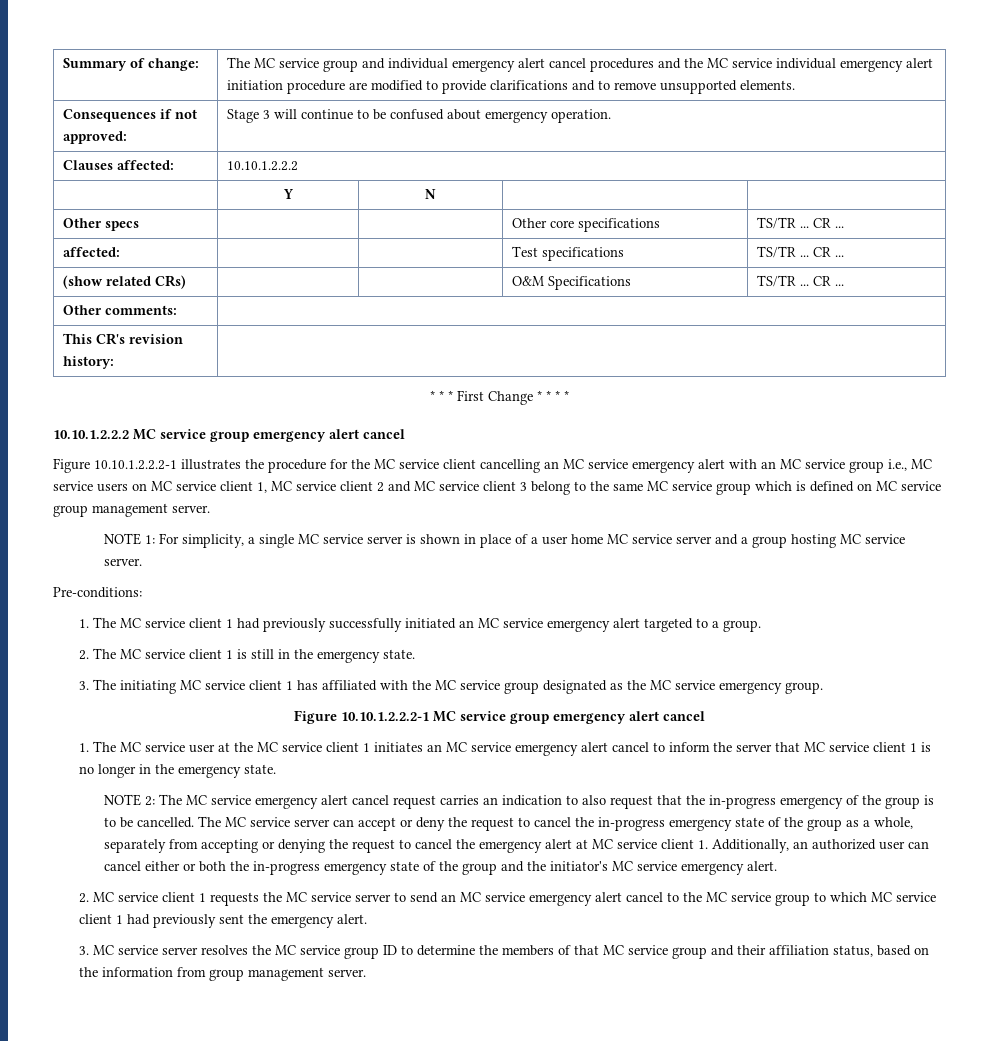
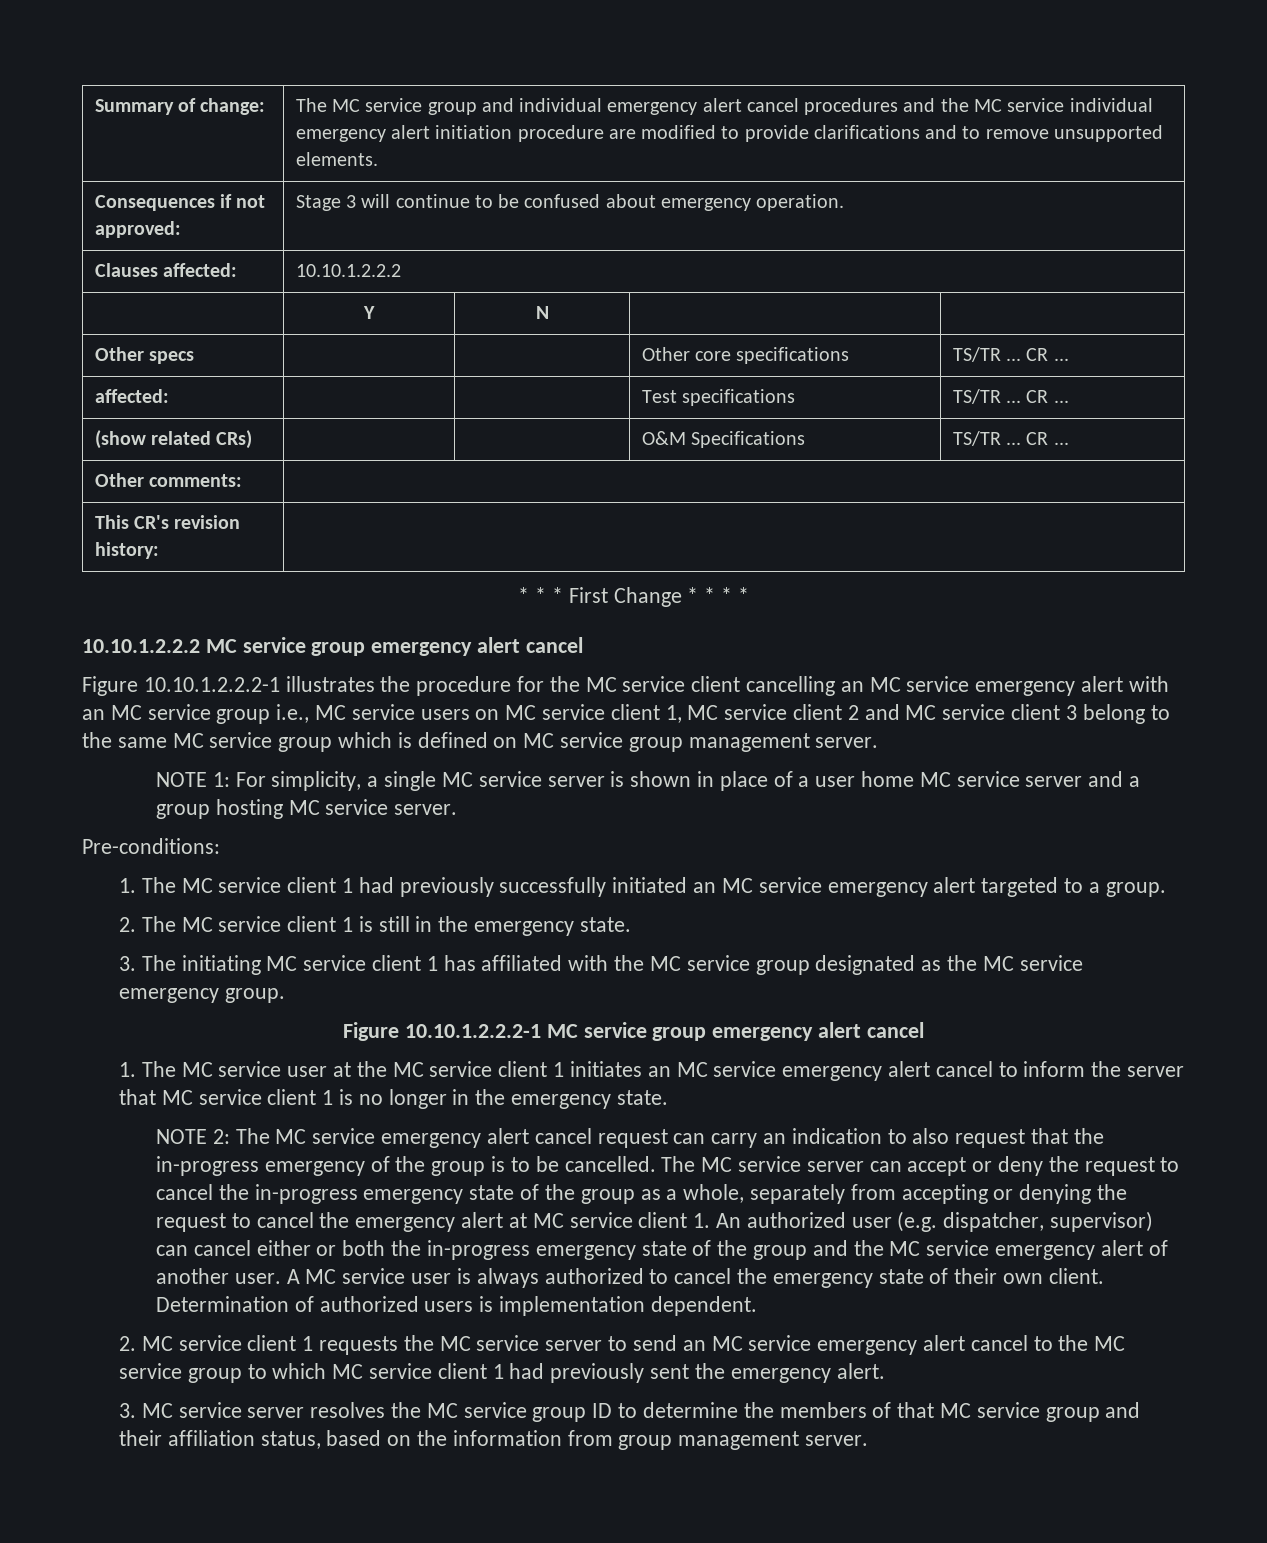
- NOTE 2: The MC service emergency alert cancel request carries an indication to also request that the in-progress emergency of the group is to be cancelled.
+ NOTE 2: The MC service emergency alert cancel request can carry an indication to also request that the in-progress emergency of the group is to be cancelled.
- The MC service server can accept or deny the request to cancel the in-progress emergency state of the group as a whole, separately from accepting or denying the request to cancel the emergency alert at MC service client 1. Additionally, an authorized user can cancel either or both the in-progress emergency state of the group and the initiator's MC service emergency alert.
+ The MC service server can accept or deny the request to cancel the in-progress emergency state of the group as a whole, separately from accepting or denying the request to cancel the emergency alert at MC service client 1. An authorized user (e.g. dispatcher, supervisor) can cancel either or both the in-progress emergency state of the group and the MC service emergency alert of another user. A MC service user is always authorized to cancel the emergency state of their own client. Determination of authorized users is implementation dependent.

